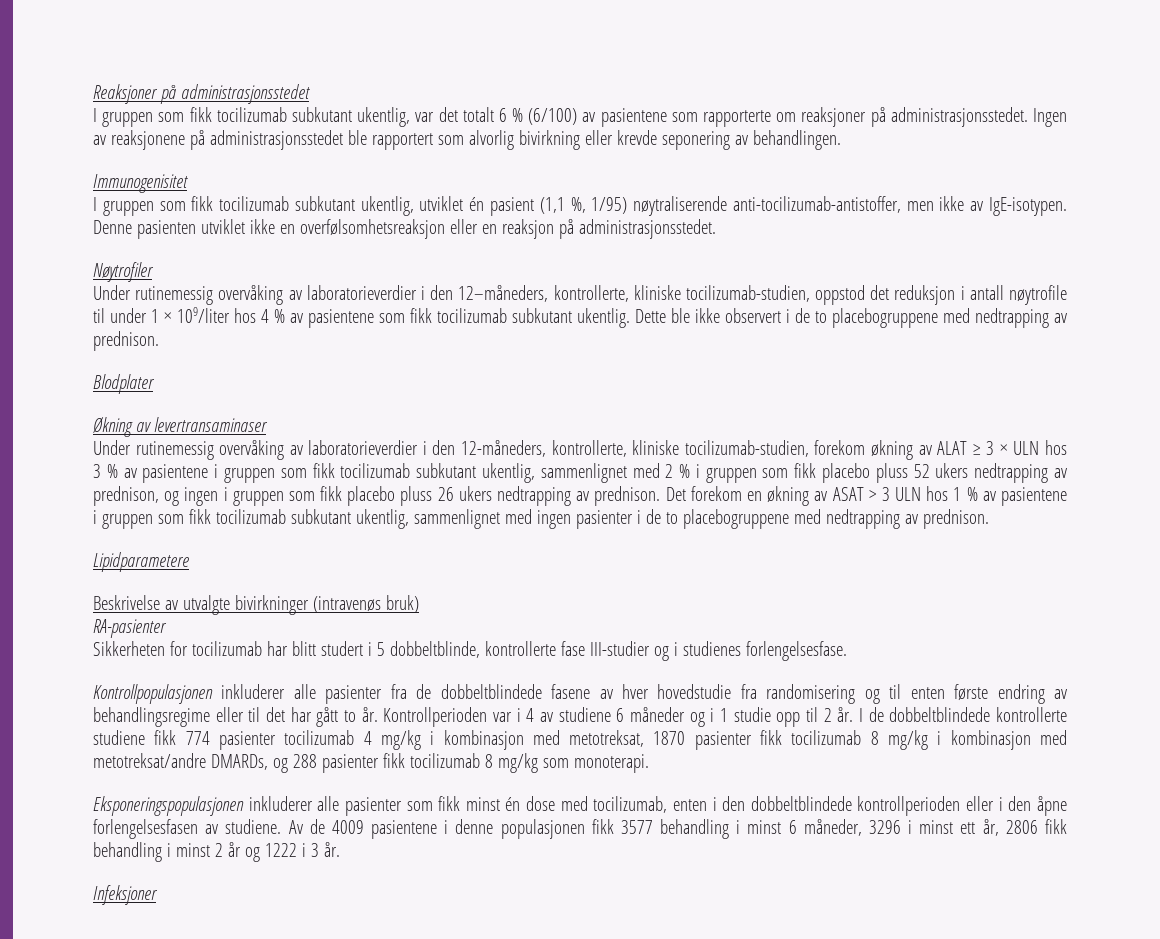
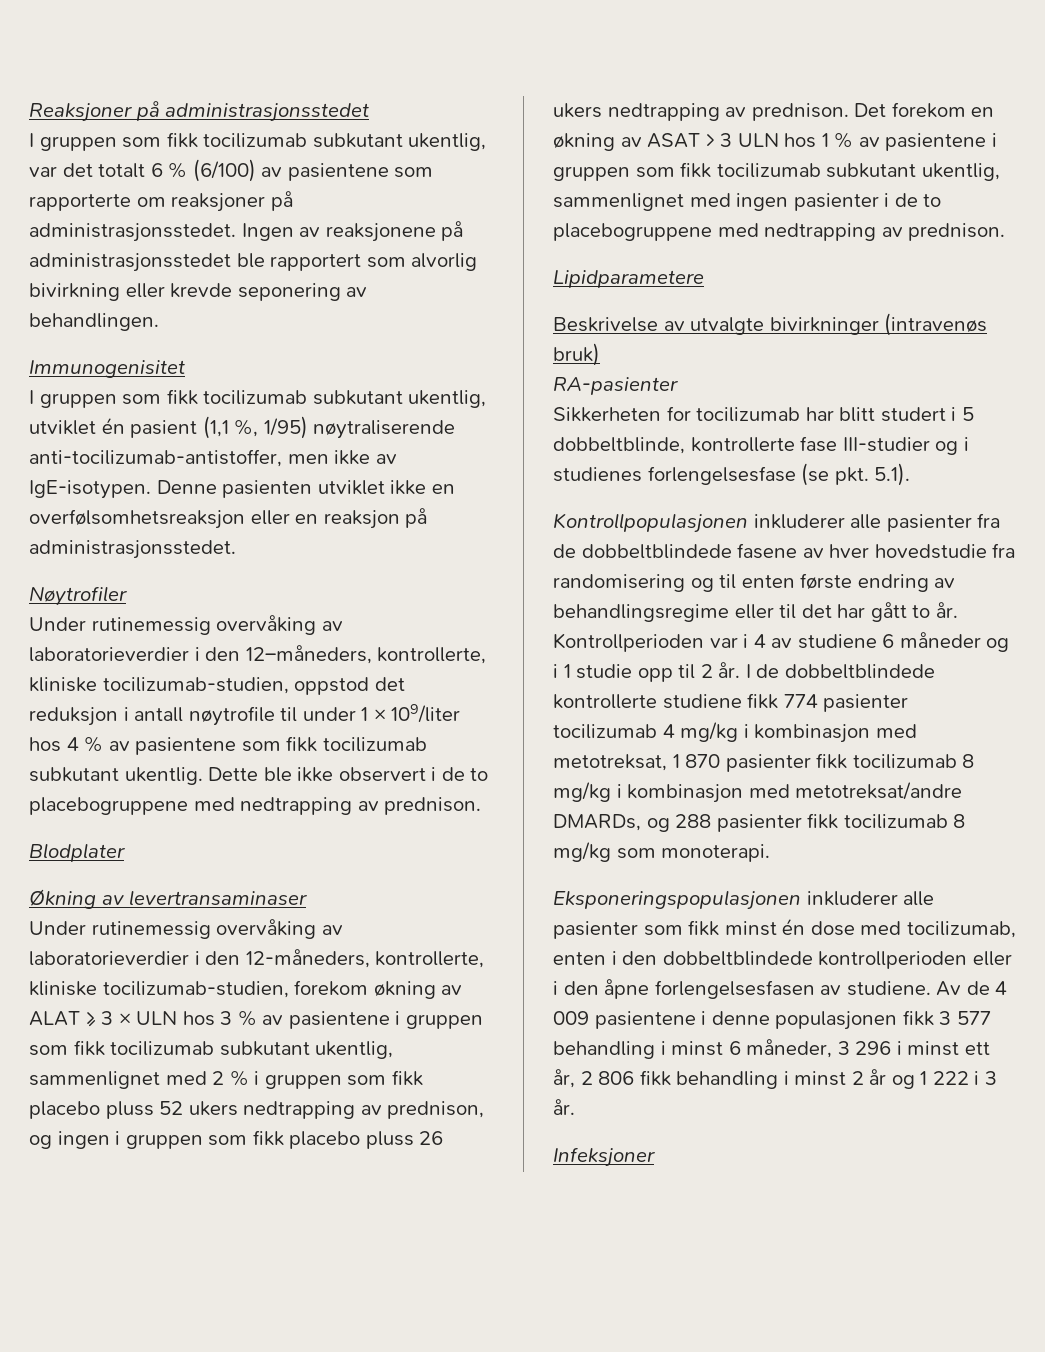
- Sikkerheten for tocilizumab har blitt studert i 5 dobbeltblinde, kontrollerte fase III-studier og i studienes forlengelsesfase.
+ Sikkerheten for tocilizumab har blitt studert i 5 dobbeltblinde, kontrollerte fase III-studier og i studienes forlengelsesfase (se pkt. 5.1).
- I de dobbeltblindede kontrollerte studiene fikk 774 pasienter tocilizumab 4 mg/kg i kombinasjon med metotreksat, 1870 pasienter fikk tocilizumab 8 mg/kg i kombinasjon med metotreksat/andre DMARDs, og 288 pasienter fikk tocilizumab 8 mg/kg som monoterapi.
+ I de dobbeltblindede kontrollerte studiene fikk 774 pasienter tocilizumab 4 mg/kg i kombinasjon med metotreksat, 1 870 pasienter fikk tocilizumab 8 mg/kg i kombinasjon med metotreksat/andre DMARDs, og 288 pasienter fikk tocilizumab 8 mg/kg som monoterapi.
- Av de 4009 pasientene i denne populasjonen fikk 3577 behandling i minst 6 måneder, 3296 i minst ett år, 2806 fikk behandling i minst 2 år og 1222 i 3 år.
+ Av de 4 009 pasientene i denne populasjonen fikk 3 577 behandling i minst 6 måneder, 3 296 i minst ett år, 2 806 fikk behandling i minst 2 år og 1 222 i 3 år.

